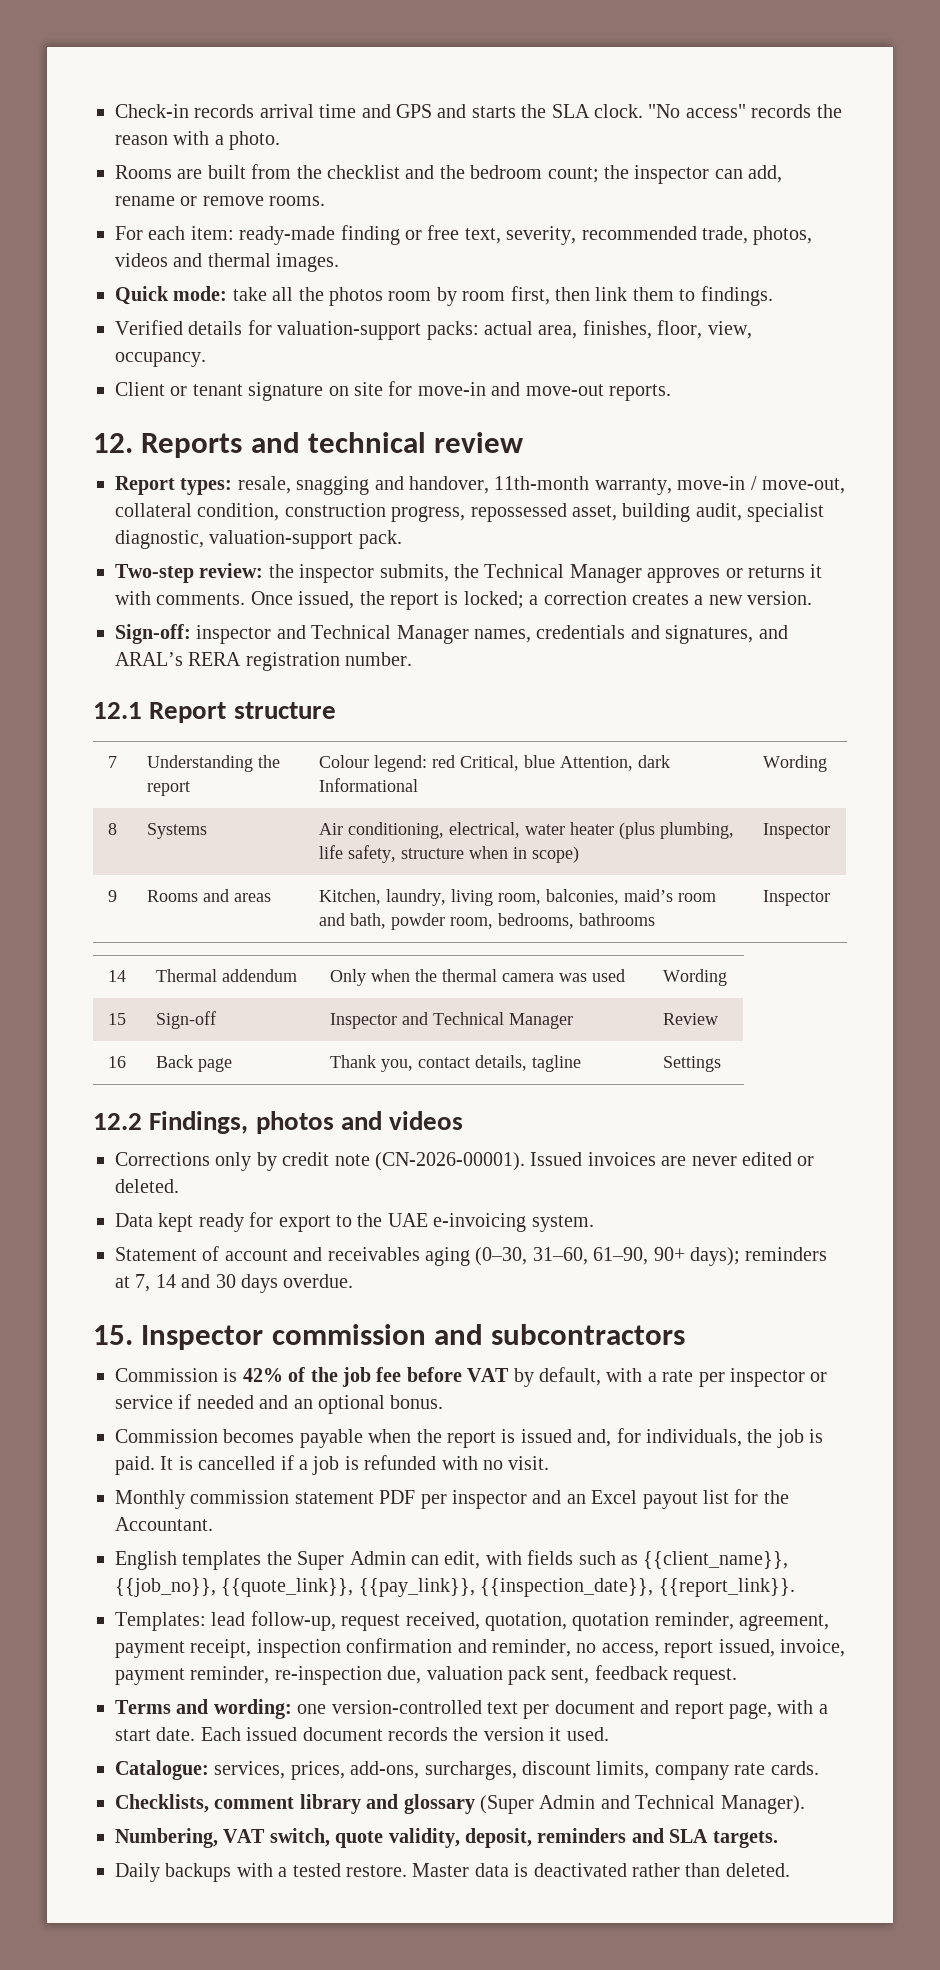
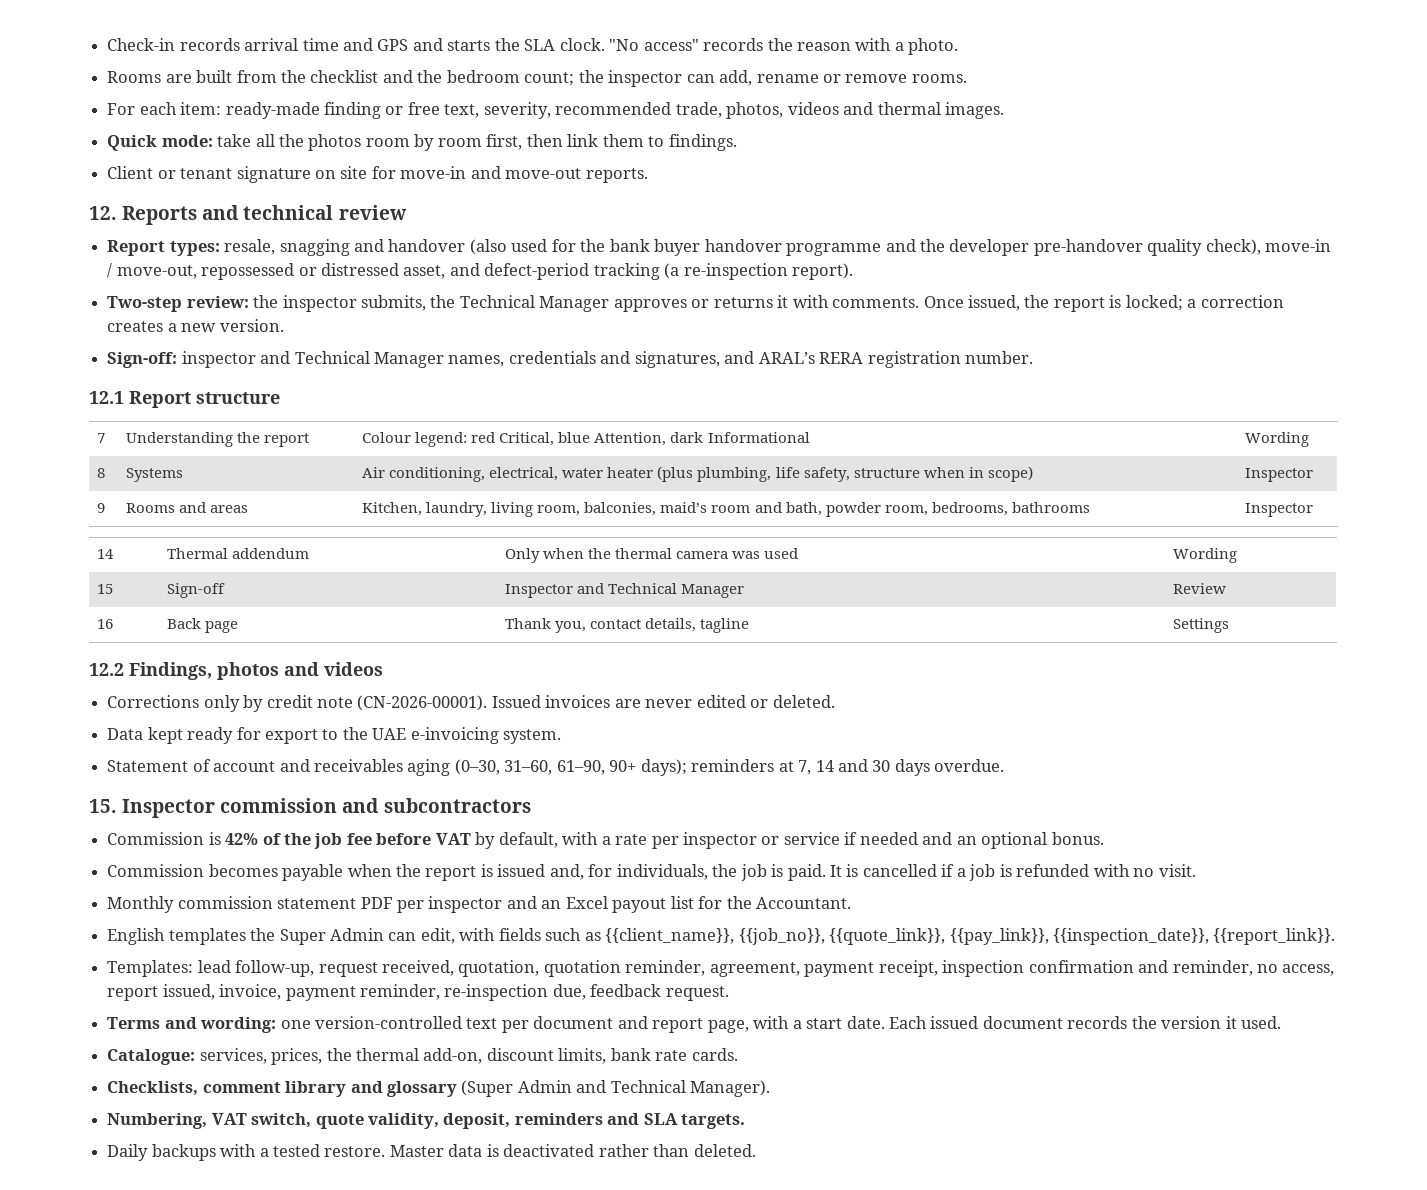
- Verified details for valuation-support packs: actual area, finishes, floor, view, occupancy.
- Report types: resale, snagging and handover, 11th-month warranty, move-in / move-out, collateral condition, construction progress, repossessed asset, building audit, specialist diagnostic, valuation-support pack.
+ Report types: resale, snagging and handover (also used for the bank buyer handover programme and the developer pre-handover quality check), move-in / move-out, repossessed or distressed asset, and defect-period tracking (a re-inspection report).
- Templates: lead follow-up, request received, quotation, quotation reminder, agreement, payment receipt, inspection confirmation and reminder, no access, report issued, invoice, payment reminder, re-inspection due, valuation pack sent, feedback request.
+ Templates: lead follow-up, request received, quotation, quotation reminder, agreement, payment receipt, inspection confirmation and reminder, no access, report issued, invoice, payment reminder, re-inspection due, feedback request.
- Catalogue: services, prices, add-ons, surcharges, discount limits, company rate cards.
+ Catalogue: services, prices, the thermal add-on, discount limits, bank rate cards.

